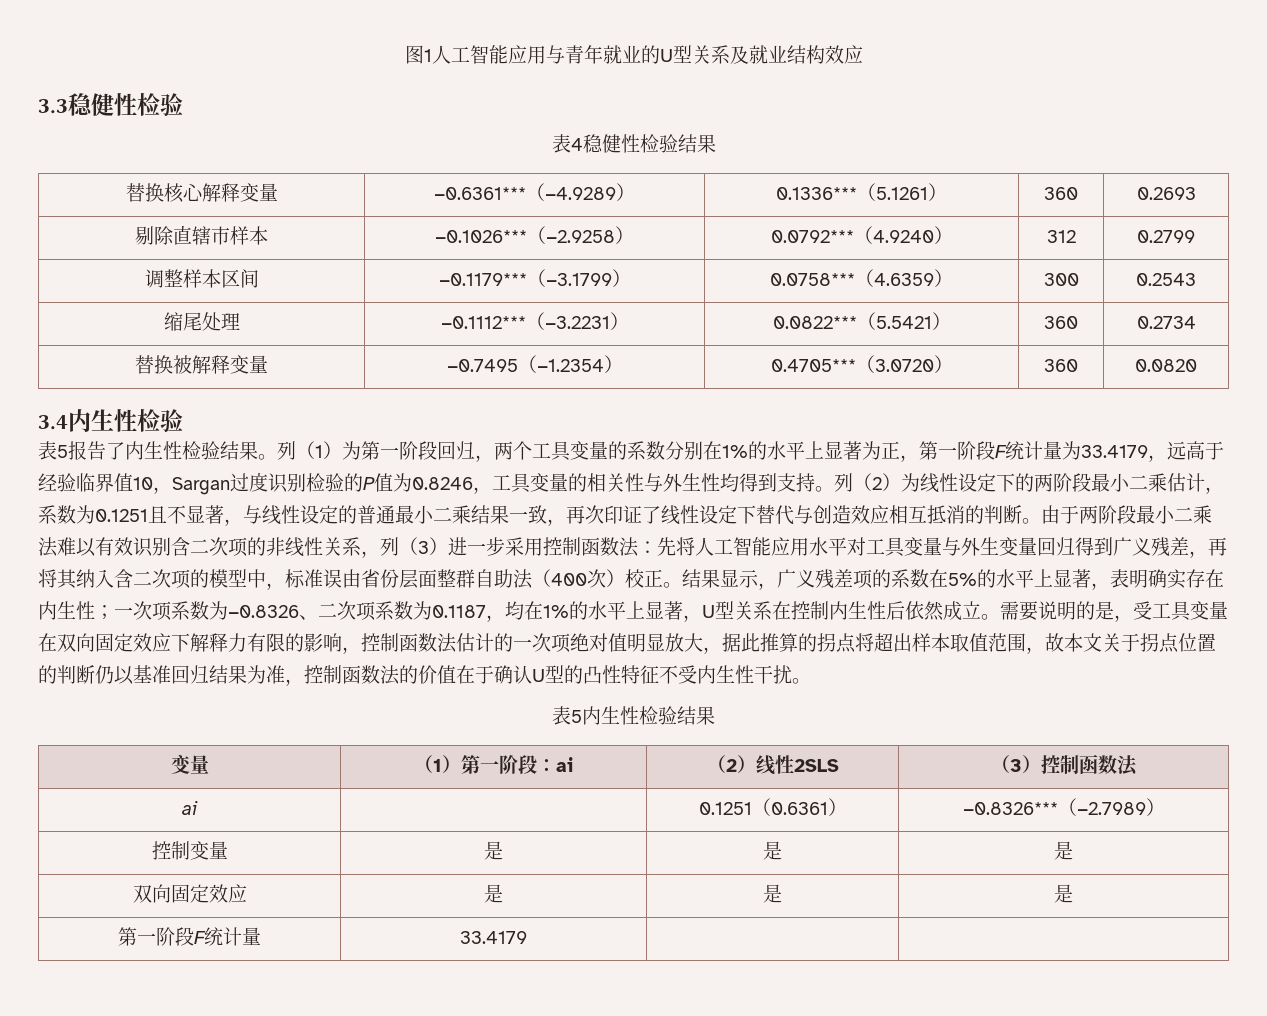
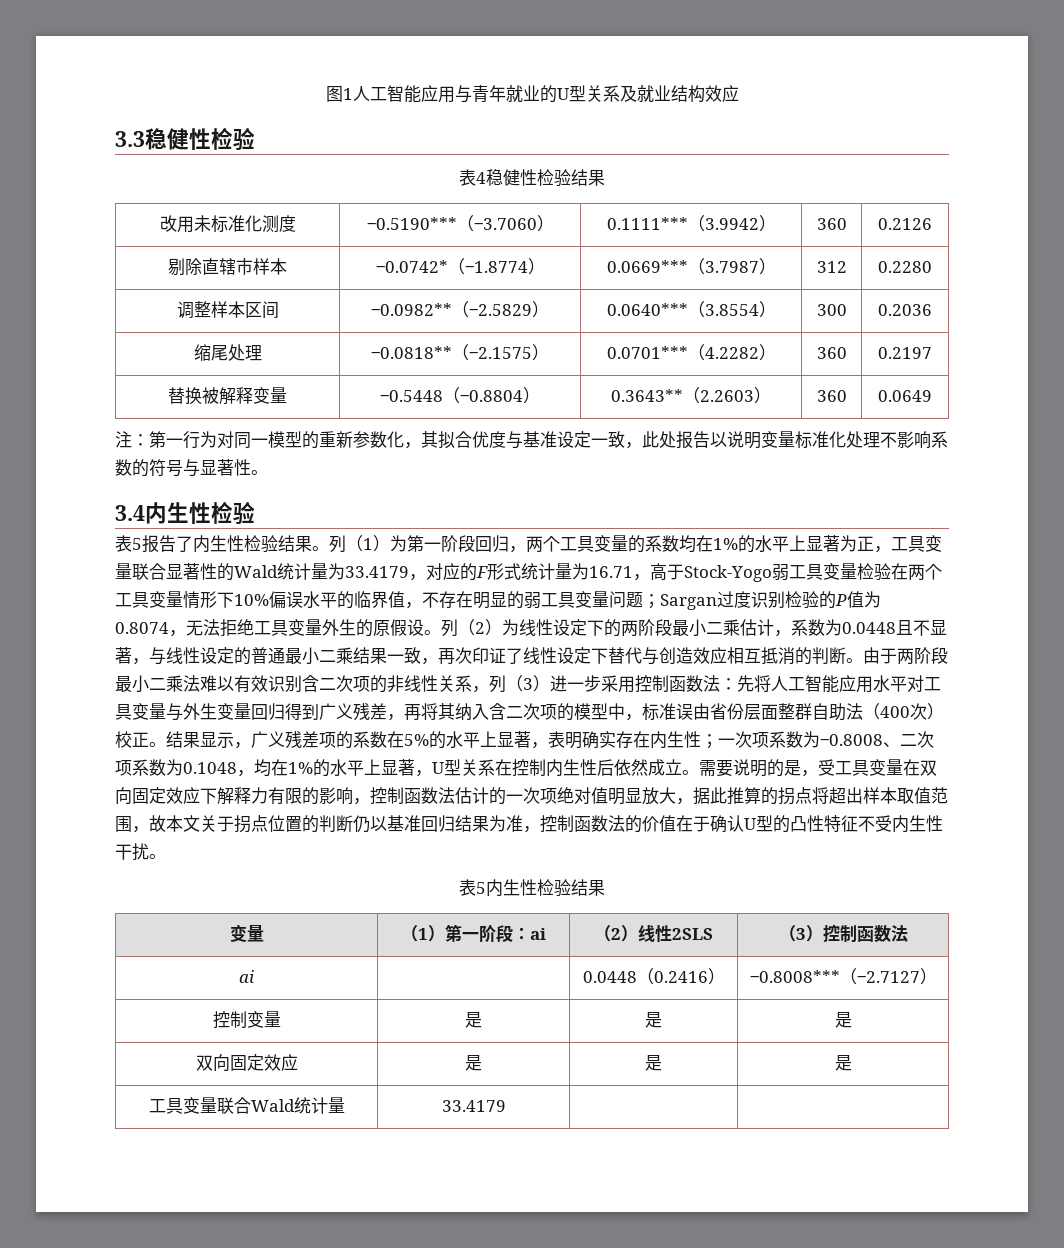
- 替换核心解释变量 | −0.6361***（−4.9289） | 0.1336***（5.1261） | 360 | 0.2693
+ 改用未标准化测度 | −0.5190***（−3.7060） | 0.1111***（3.9942） | 360 | 0.2126
- 剔除直辖市样本 | −0.1026***（−2.9258） | 0.0792***（4.9240） | 312 | 0.2799
+ 剔除直辖市样本 | −0.0742*（−1.8774） | 0.0669***（3.7987） | 312 | 0.2280
- 调整样本区间 | −0.1179***（−3.1799） | 0.0758***（4.6359） | 300 | 0.2543
+ 调整样本区间 | −0.0982**（−2.5829） | 0.0640***（3.8554） | 300 | 0.2036
- 缩尾处理 | −0.1112***（−3.2231） | 0.0822***（5.5421） | 360 | 0.2734
+ 缩尾处理 | −0.0818**（−2.1575） | 0.0701***（4.2282） | 360 | 0.2197
- 替换被解释变量 | −0.7495（−1.2354） | 0.4705***（3.0720） | 360 | 0.0820
+ 替换被解释变量 | −0.5448（−0.8804） | 0.3643**（2.2603） | 360 | 0.0649
+ 注：第一行为对同一模型的重新参数化，其拟合优度与基准设定一致，此处报告以说明变量标准化处理不影响系数的符号与显著性。
- 列（1）为第一阶段回归，两个工具变量的系数分别在1%的水平上显著为正，第一阶段F统计量为33.4179，远高于经验临界值10，Sargan过度识别检验的P值为0.8246，工具变量的相关性与外生性均得到支持。
+ 列（1）为第一阶段回归，两个工具变量的系数均在1%的水平上显著为正，工具变量联合显著性的Wald统计量为33.4179，对应的F形式统计量为16.71，高于Stock-Yogo弱工具变量检验在两个工具变量情形下10%偏误水平的临界值，不存在明显的弱工具变量问题；Sargan过度识别检验的P值为0.8074，无法拒绝工具变量外生的原假设。
- 列（2）为线性设定下的两阶段最小二乘估计，系数为0.1251且不显著，与线性设定的普通最小二乘结果一致，再次印证了线性设定下替代与创造效应相互抵消的判断。
+ 列（2）为线性设定下的两阶段最小二乘估计，系数为0.0448且不显著，与线性设定的普通最小二乘结果一致，再次印证了线性设定下替代与创造效应相互抵消的判断。
- 结果显示，广义残差项的系数在5%的水平上显著，表明确实存在内生性；一次项系数为−0.8326、二次项系数为0.1187，均在1%的水平上显著，U型关系在控制内生性后依然成立。
+ 结果显示，广义残差项的系数在5%的水平上显著，表明确实存在内生性；一次项系数为−0.8008、二次项系数为0.1048，均在1%的水平上显著，U型关系在控制内生性后依然成立。
- ai | | 0.1251（0.6361） | −0.8326***（−2.7989）
+ ai | | 0.0448（0.2416） | −0.8008***（−2.7127）
- 第一阶段F统计量 | 33.4179 | |
+ 工具变量联合Wald统计量 | 33.4179 | |

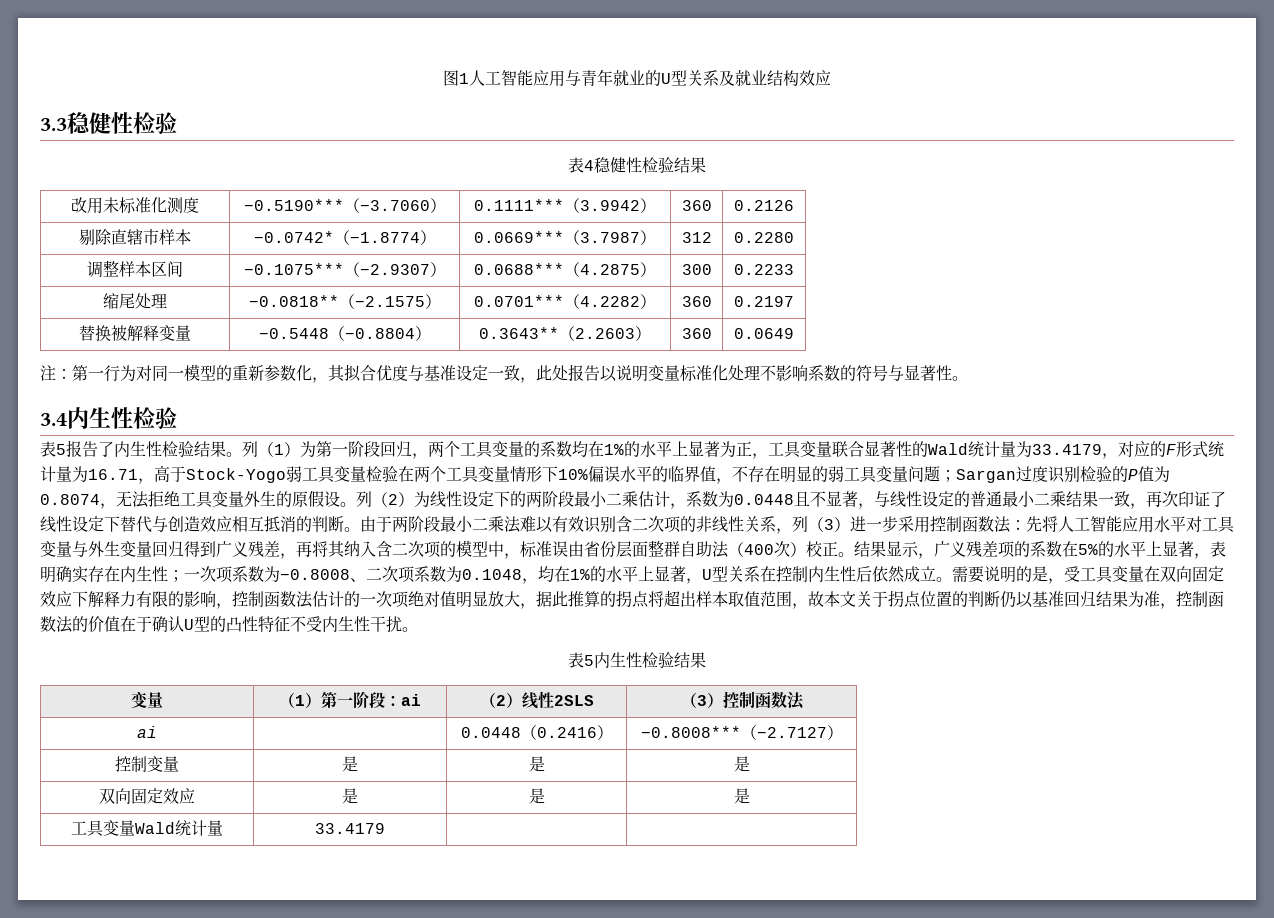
- 调整样本区间 | −0.0982**（−2.5829） | 0.0640***（3.8554） | 300 | 0.2036
+ 调整样本区间 | −0.1075***（−2.9307） | 0.0688***（4.2875） | 300 | 0.2233
- 工具变量联合Wald统计量 | 33.4179 | |
+ 工具变量Wald统计量 | 33.4179 | |

